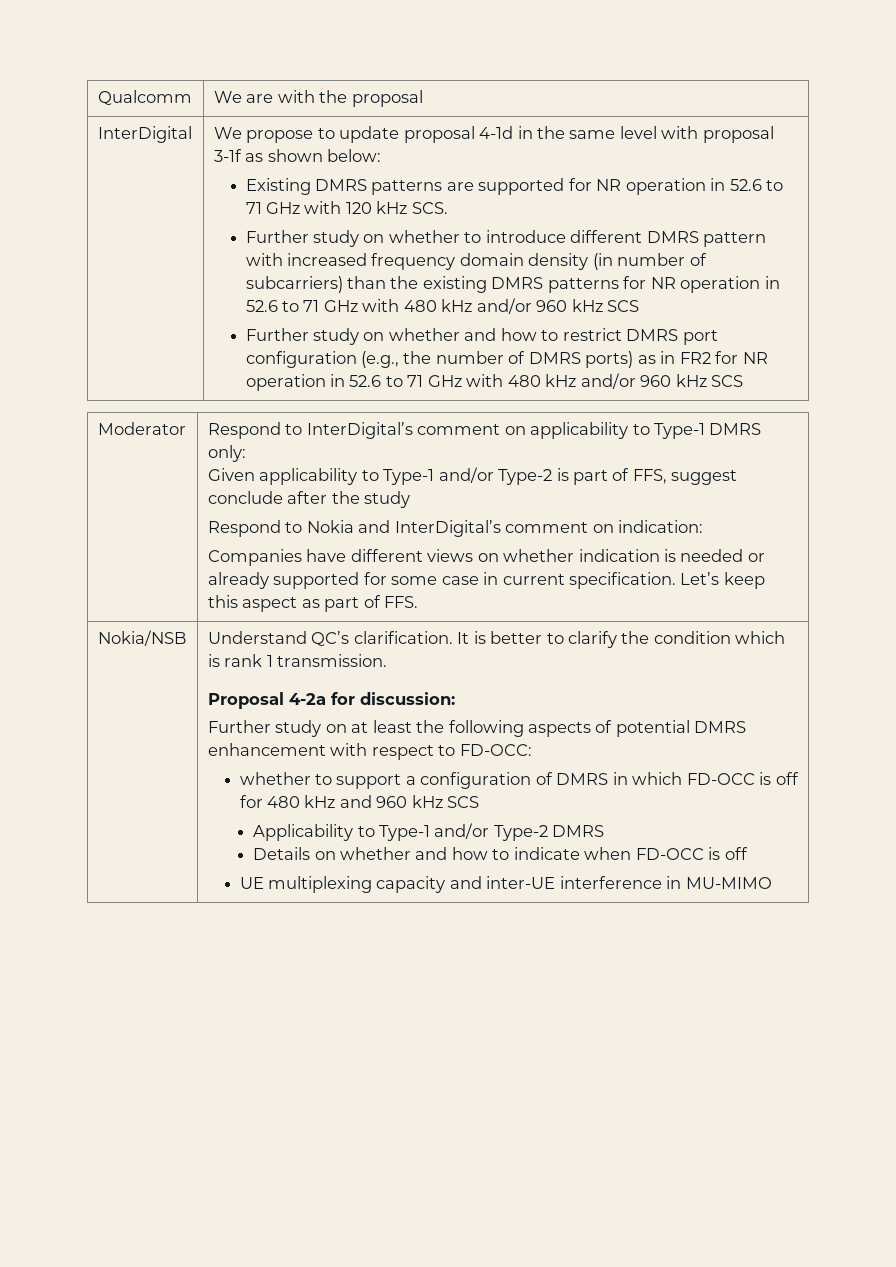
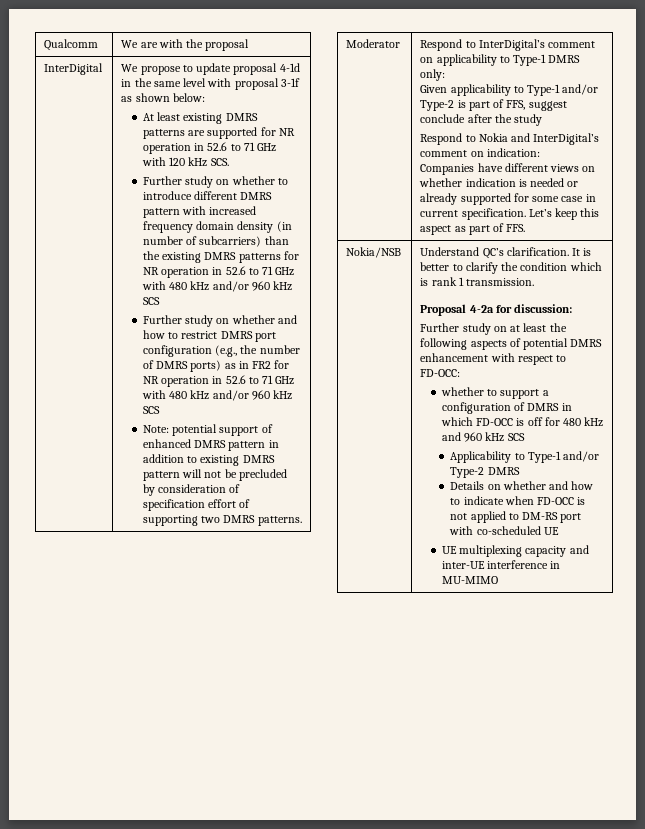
- Existing DMRS patterns are supported for NR operation in 52.6 to 71 GHz with 120 kHz SCS.
+ At least existing DMRS patterns are supported for NR operation in 52.6 to 71 GHz with 120 kHz SCS.
+ Note: potential support of enhanced DMRS pattern in addition to existing DMRS pattern will not be precluded by consideration of specification effort of supporting two DMRS patterns.
- Details on whether and how to indicate when FD-OCC is off
+ Details on whether and how to indicate when FD-OCC is not applied to DM-RS port with co-scheduled UE

